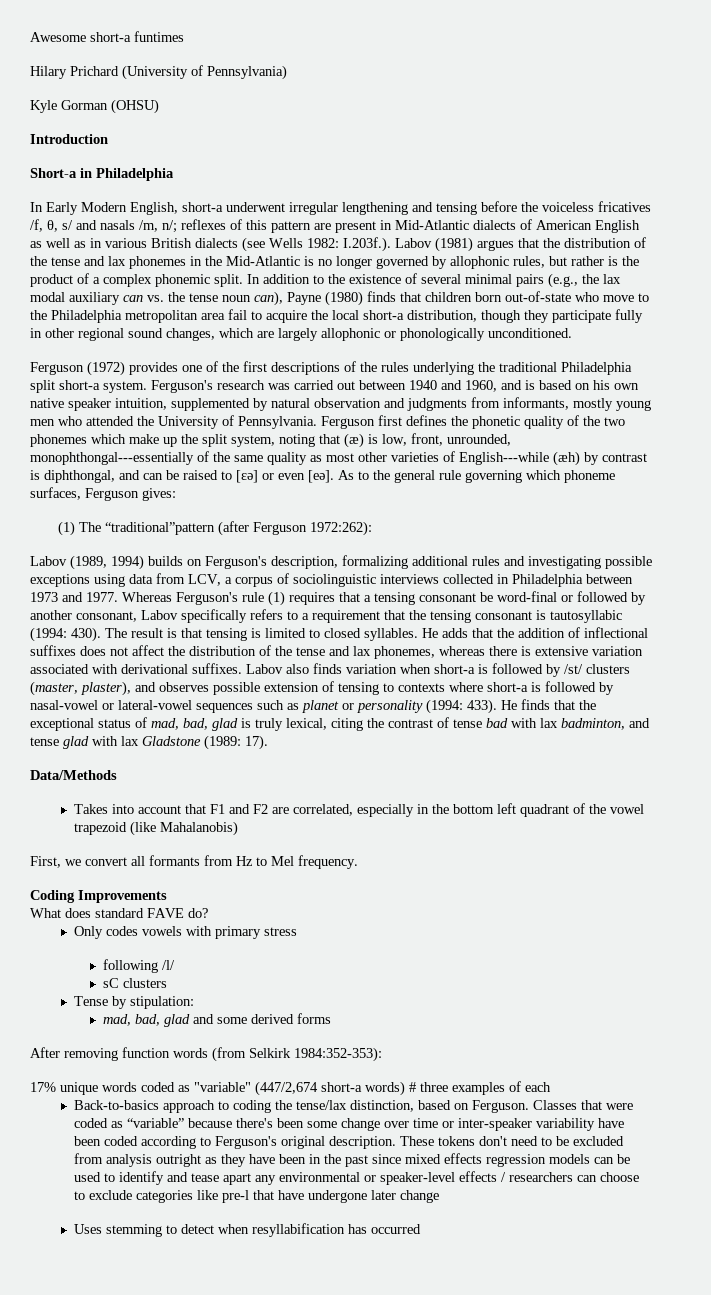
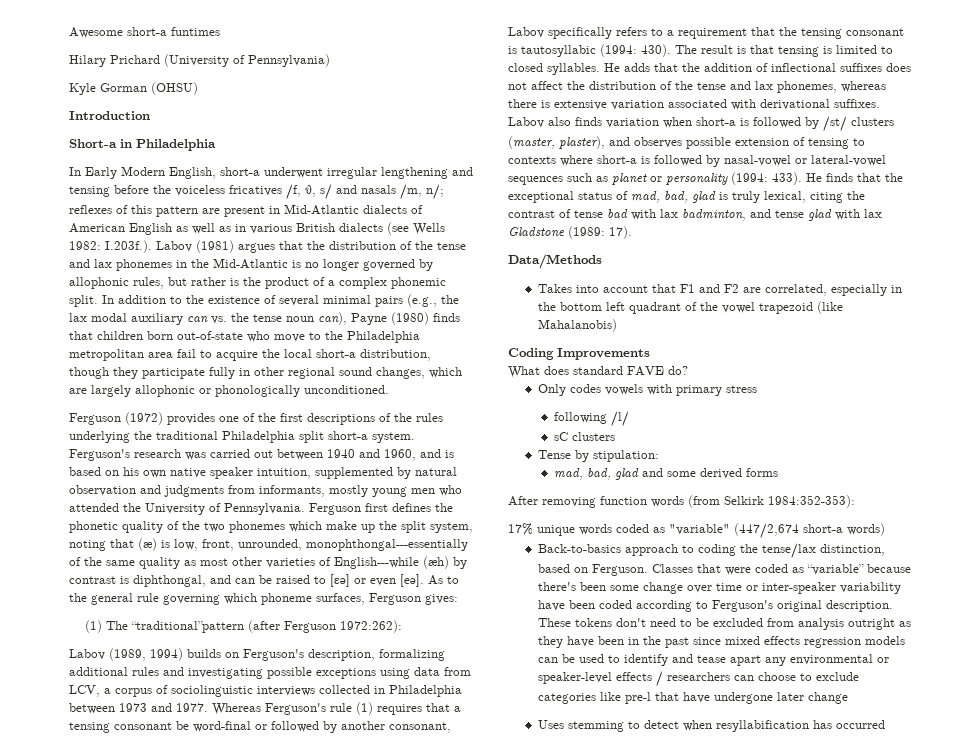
- First, we convert all formants from Hz to Mel frequency.
- 17% unique words coded as "variable" (447/2,674 short-a words) # three examples of each
+ 17% unique words coded as "variable" (447/2,674 short-a words)

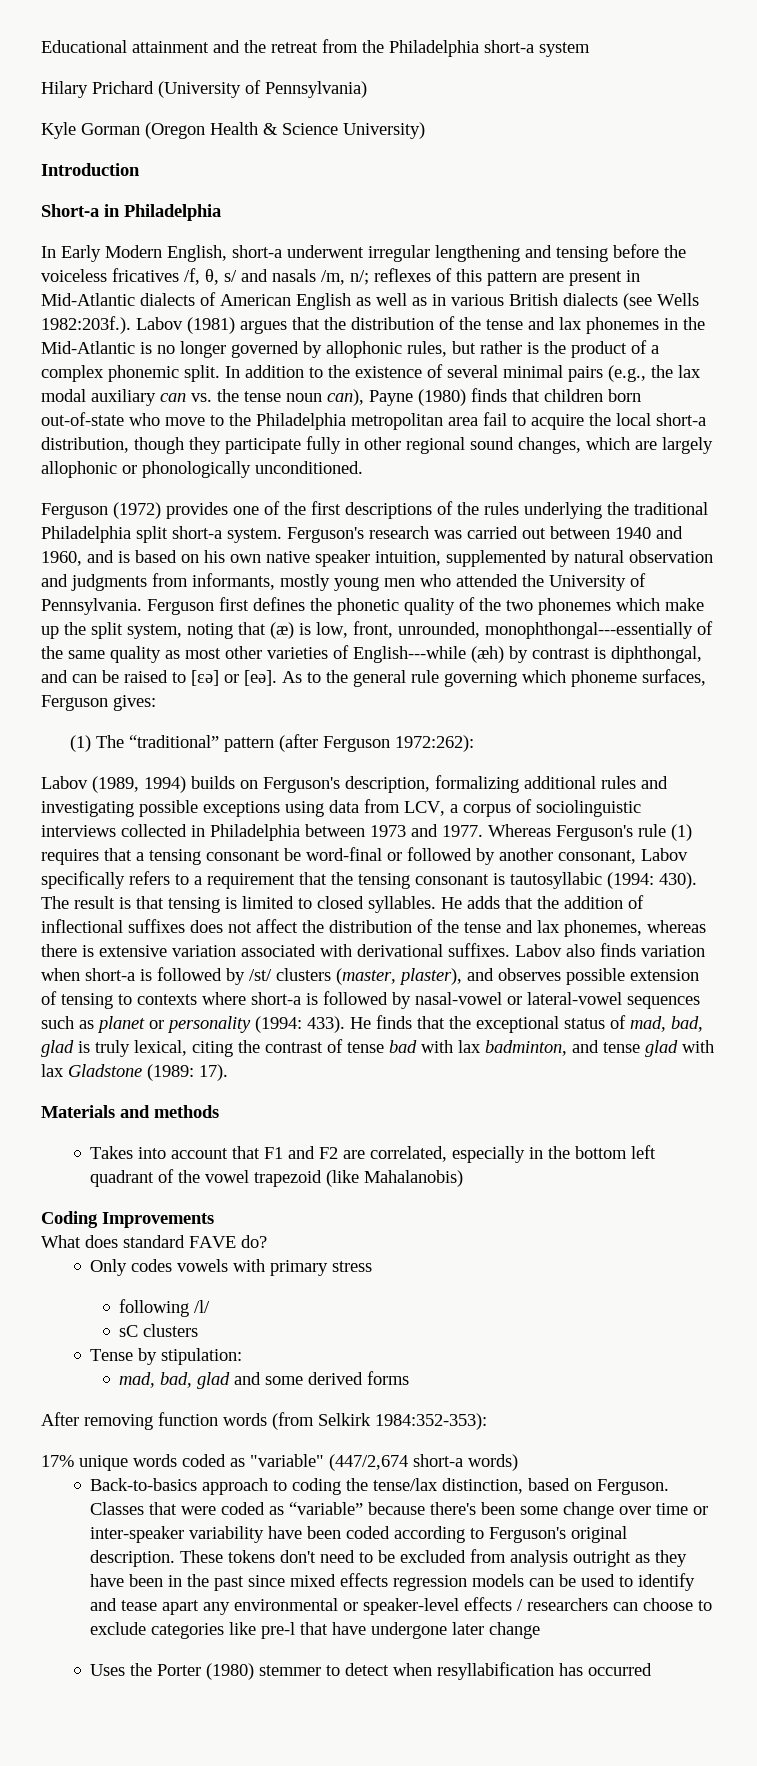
- Awesome short-a funtimes
+ Educational attainment and the retreat from the Philadelphia short-a system
- Kyle Gorman (OHSU)
+ Kyle Gorman (Oregon Health & Science University)
- reflexes of this pattern are present in Mid-Atlantic dialects of American English as well as in various British dialects (see Wells 1982: I.203f.). Labov (1981) argues that the distribution of the tense and lax phonemes in the Mid-Atlantic is no longer governed by allophonic rules, but rather is the product of a complex phonemic split.
+ reflexes of this pattern are present in Mid-Atlantic dialects of American English as well as in various British dialects (see Wells 1982:203f.). Labov (1981) argues that the distribution of the tense and lax phonemes in the Mid-Atlantic is no longer governed by allophonic rules, but rather is the product of a complex phonemic split.
- Ferguson first defines the phonetic quality of the two phonemes which make up the split system, noting that (æ) is low, front, unrounded, monophthongal---essentially of the same quality as most other varieties of English---while (æh) by contrast is diphthongal, and can be raised to [ɛə] or even [eə].
+ Ferguson first defines the phonetic quality of the two phonemes which make up the split system, noting that (æ) is low, front, unrounded, monophthongal---essentially of the same quality as most other varieties of English---while (æh) by contrast is diphthongal, and can be raised to [ɛə] or [eə].
- (1) The “traditional”pattern (after Ferguson 1972:262):
+ (1) The “traditional” pattern (after Ferguson 1972:262):
- Data/Methods
+ Materials and methods
- Uses stemming to detect when resyllabification has occurred
+ Uses the Porter (1980) stemmer to detect when resyllabification has occurred

